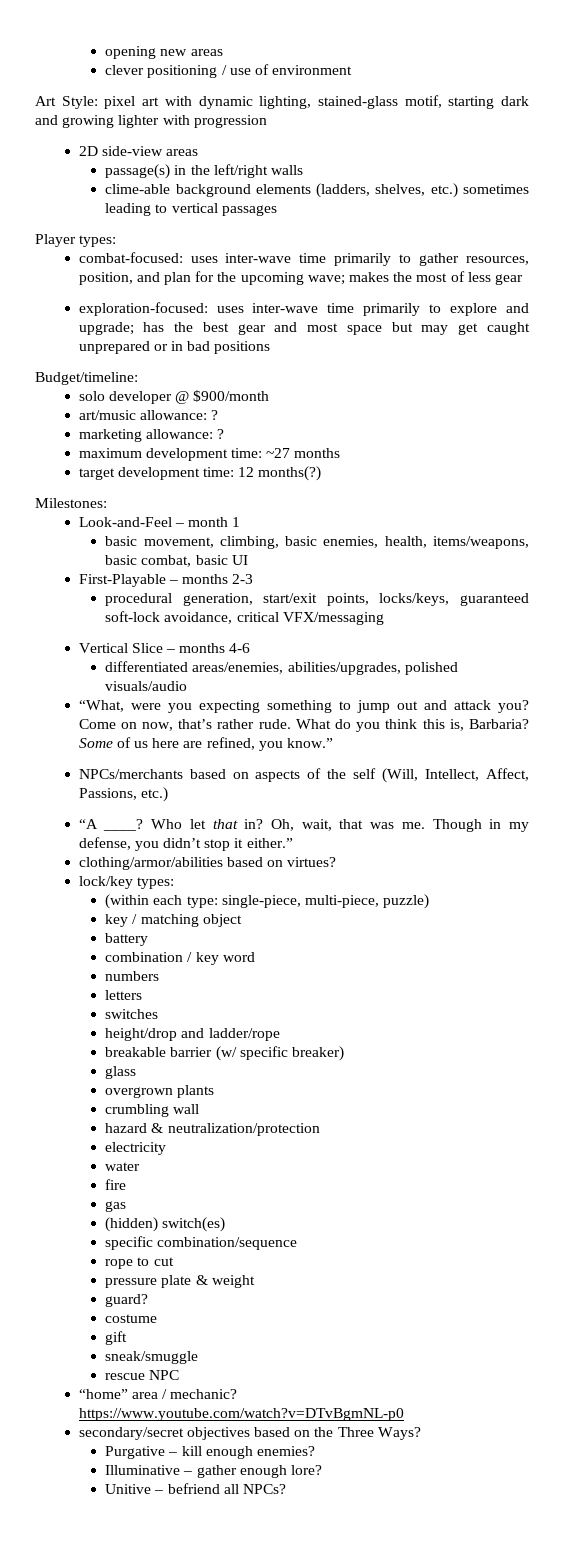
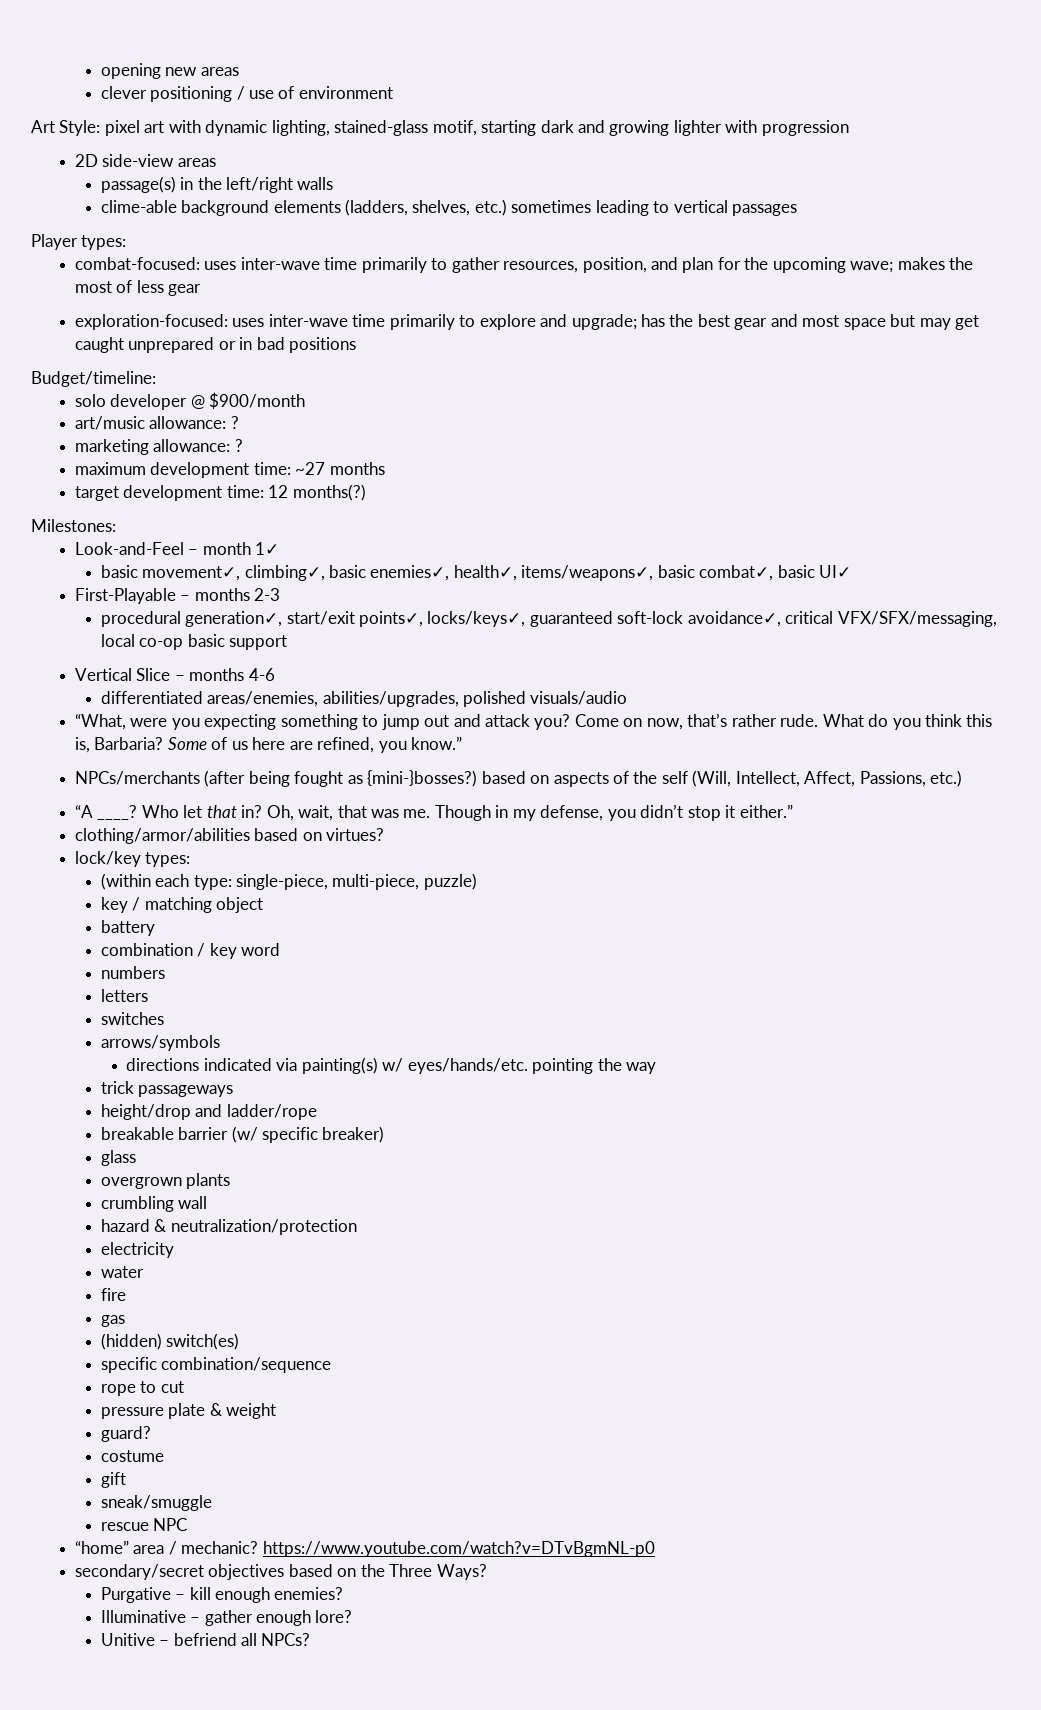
- Look-and-Feel – month 1
- basic movement, climbing, basic enemies, health, items/weapons, basic combat, basic UI
+ Look-and-Feel – month 1✓
+ basic movement✓, climbing✓, basic enemies✓, health✓, items/weapons✓, basic combat✓, basic UI✓
- procedural generation, start/exit points, locks/keys, guaranteed soft-lock avoidance, critical VFX/messaging
+ procedural generation✓, start/exit points✓, locks/keys✓, guaranteed soft-lock avoidance✓, critical VFX/SFX/messaging, local co-op basic support
- NPCs/merchants based on aspects of the self (Will, Intellect, Affect, Passions, etc.)
+ NPCs/merchants (after being fought as {mini-}bosses?) based on aspects of the self (Will, Intellect, Affect, Passions, etc.)
+ arrows/symbols
+ directions indicated via painting(s) w/ eyes/hands/etc. pointing the way
+ trick passageways

